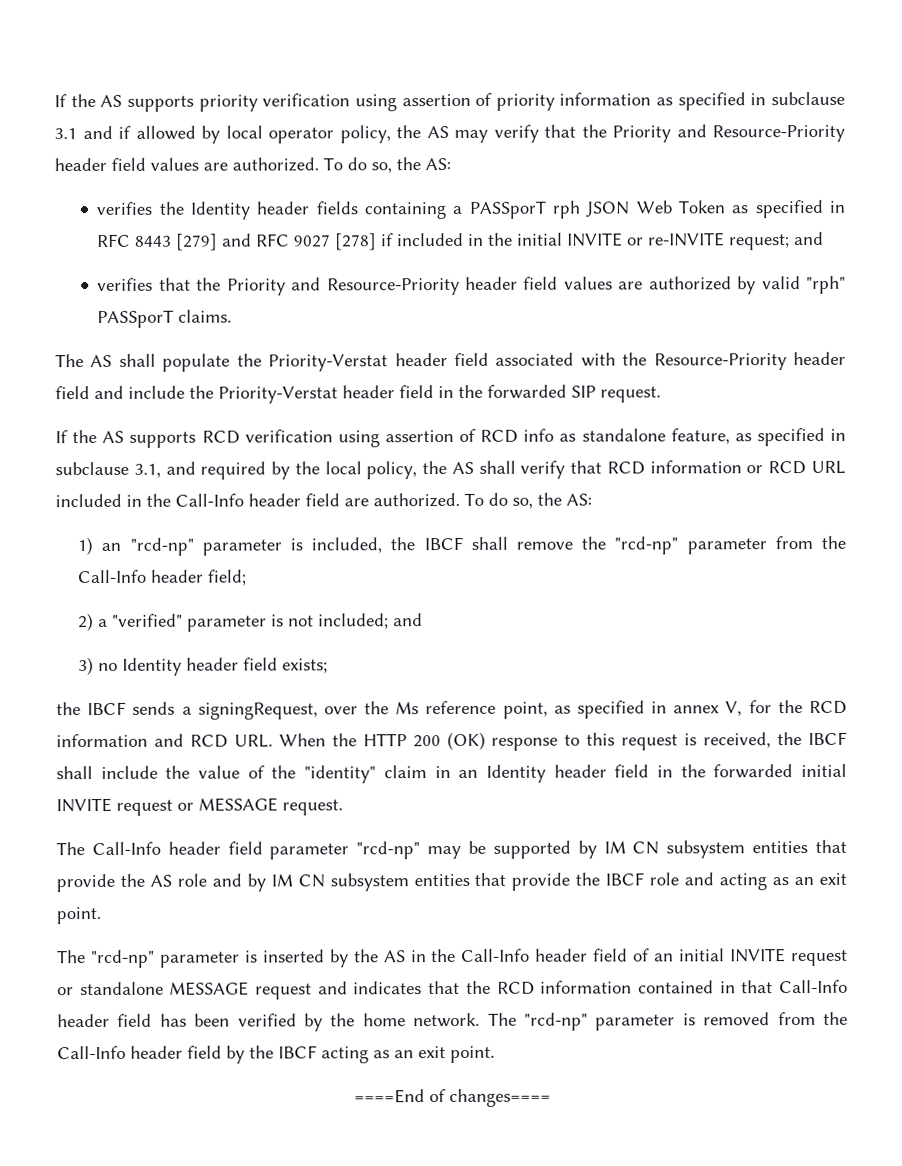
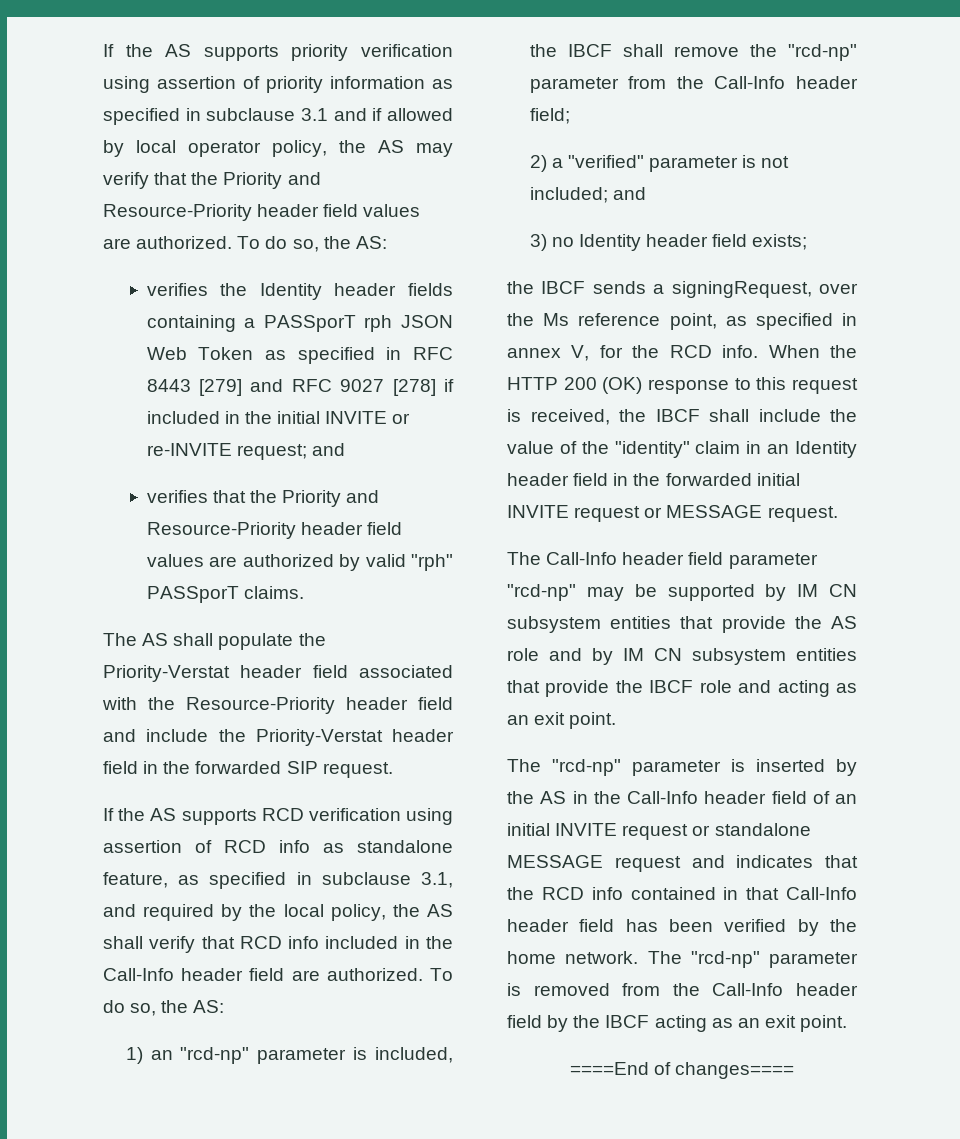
- If the AS supports RCD verification using assertion of RCD info as standalone feature, as specified in subclause 3.1, and required by the local policy, the AS shall verify that RCD information or RCD URL included in the Call-Info header field are authorized.
+ If the AS supports RCD verification using assertion of RCD info as standalone feature, as specified in subclause 3.1, and required by the local policy, the AS shall verify that RCD info included in the Call-Info header field are authorized.
- the IBCF sends a signingRequest, over the Ms reference point, as specified in annex V, for the RCD information and RCD URL. When the HTTP 200 (OK) response to this request is received, the IBCF shall include the value of the "identity" claim in an Identity header field in the forwarded initial INVITE request or MESSAGE request.
+ the IBCF sends a signingRequest, over the Ms reference point, as specified in annex V, for the RCD info. When the HTTP 200 (OK) response to this request is received, the IBCF shall include the value of the "identity" claim in an Identity header field in the forwarded initial INVITE request or MESSAGE request.
- The "rcd-np" parameter is inserted by the AS in the Call-Info header field of an initial INVITE request or standalone MESSAGE request and indicates that the RCD information contained in that Call-Info header field has been verified by the home network.
+ The "rcd-np" parameter is inserted by the AS in the Call-Info header field of an initial INVITE request or standalone MESSAGE request and indicates that the RCD info contained in that Call-Info header field has been verified by the home network.

